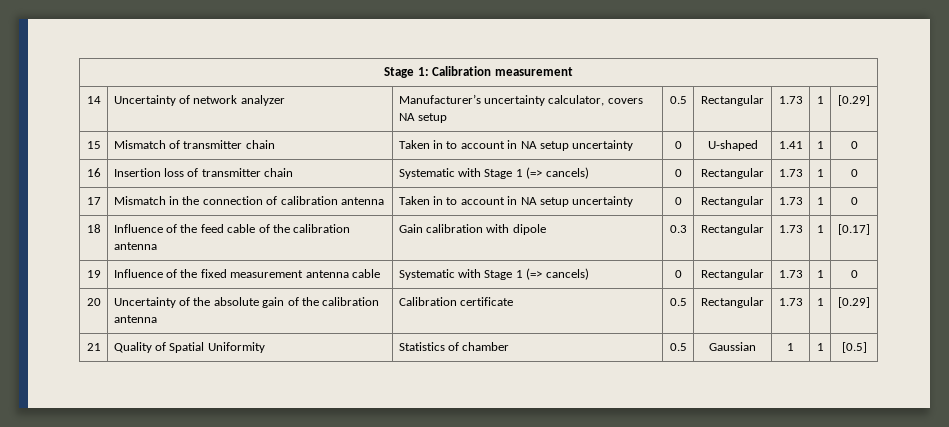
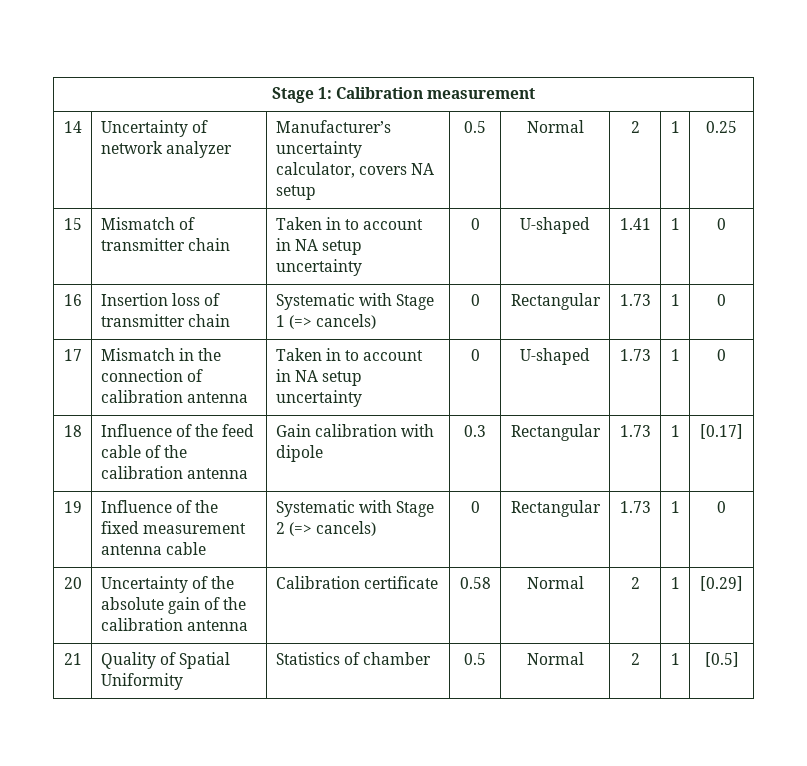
- 14 | Uncertainty of network analyzer | Manufacturer’s uncertainty calculator, covers NA setup | 0.5 | Rectangular | 1.73 | 1 | [0.29]
+ 14 | Uncertainty of network analyzer | Manufacturer’s uncertainty calculator, covers NA setup | 0.5 | Normal | 2 | 1 | 0.25
- 17 | Mismatch in the connection of calibration antenna | Taken in to account in NA setup uncertainty | 0 | Rectangular | 1.73 | 1 | 0
+ 17 | Mismatch in the connection of calibration antenna | Taken in to account in NA setup uncertainty | 0 | U-shaped | 1.73 | 1 | 0
- 19 | Influence of the fixed measurement antenna cable | Systematic with Stage 1 (=> cancels) | 0 | Rectangular | 1.73 | 1 | 0
+ 19 | Influence of the fixed measurement antenna cable | Systematic with Stage 2 (=> cancels) | 0 | Rectangular | 1.73 | 1 | 0
- 20 | Uncertainty of the absolute gain of the calibration antenna | Calibration certificate | 0.5 | Rectangular | 1.73 | 1 | [0.29]
+ 20 | Uncertainty of the absolute gain of the calibration antenna | Calibration certificate | 0.58 | Normal | 2 | 1 | [0.29]
- 21 | Quality of Spatial Uniformity | Statistics of chamber | 0.5 | Gaussian | 1 | 1 | [0.5]
+ 21 | Quality of Spatial Uniformity | Statistics of chamber | 0.5 | Normal | 2 | 1 | [0.5]

